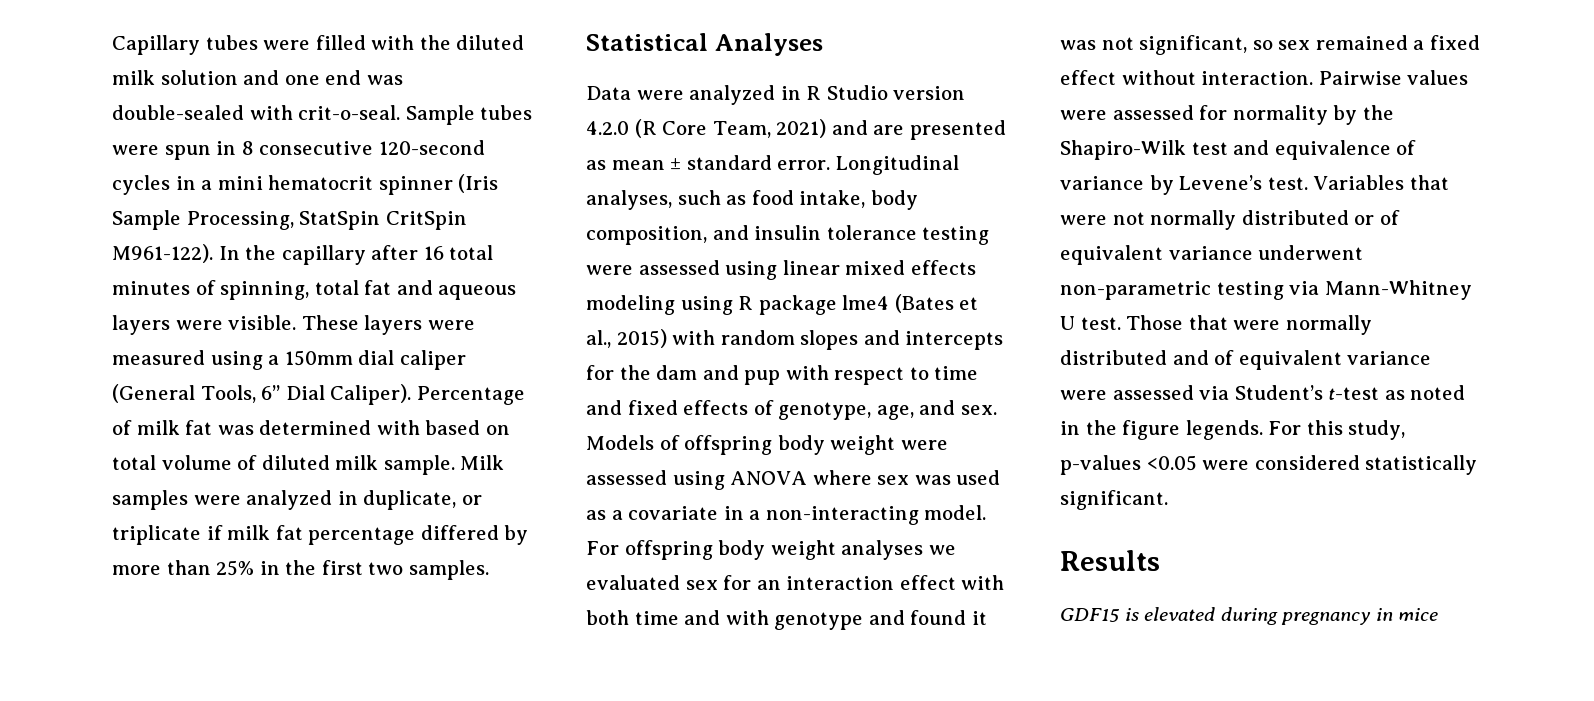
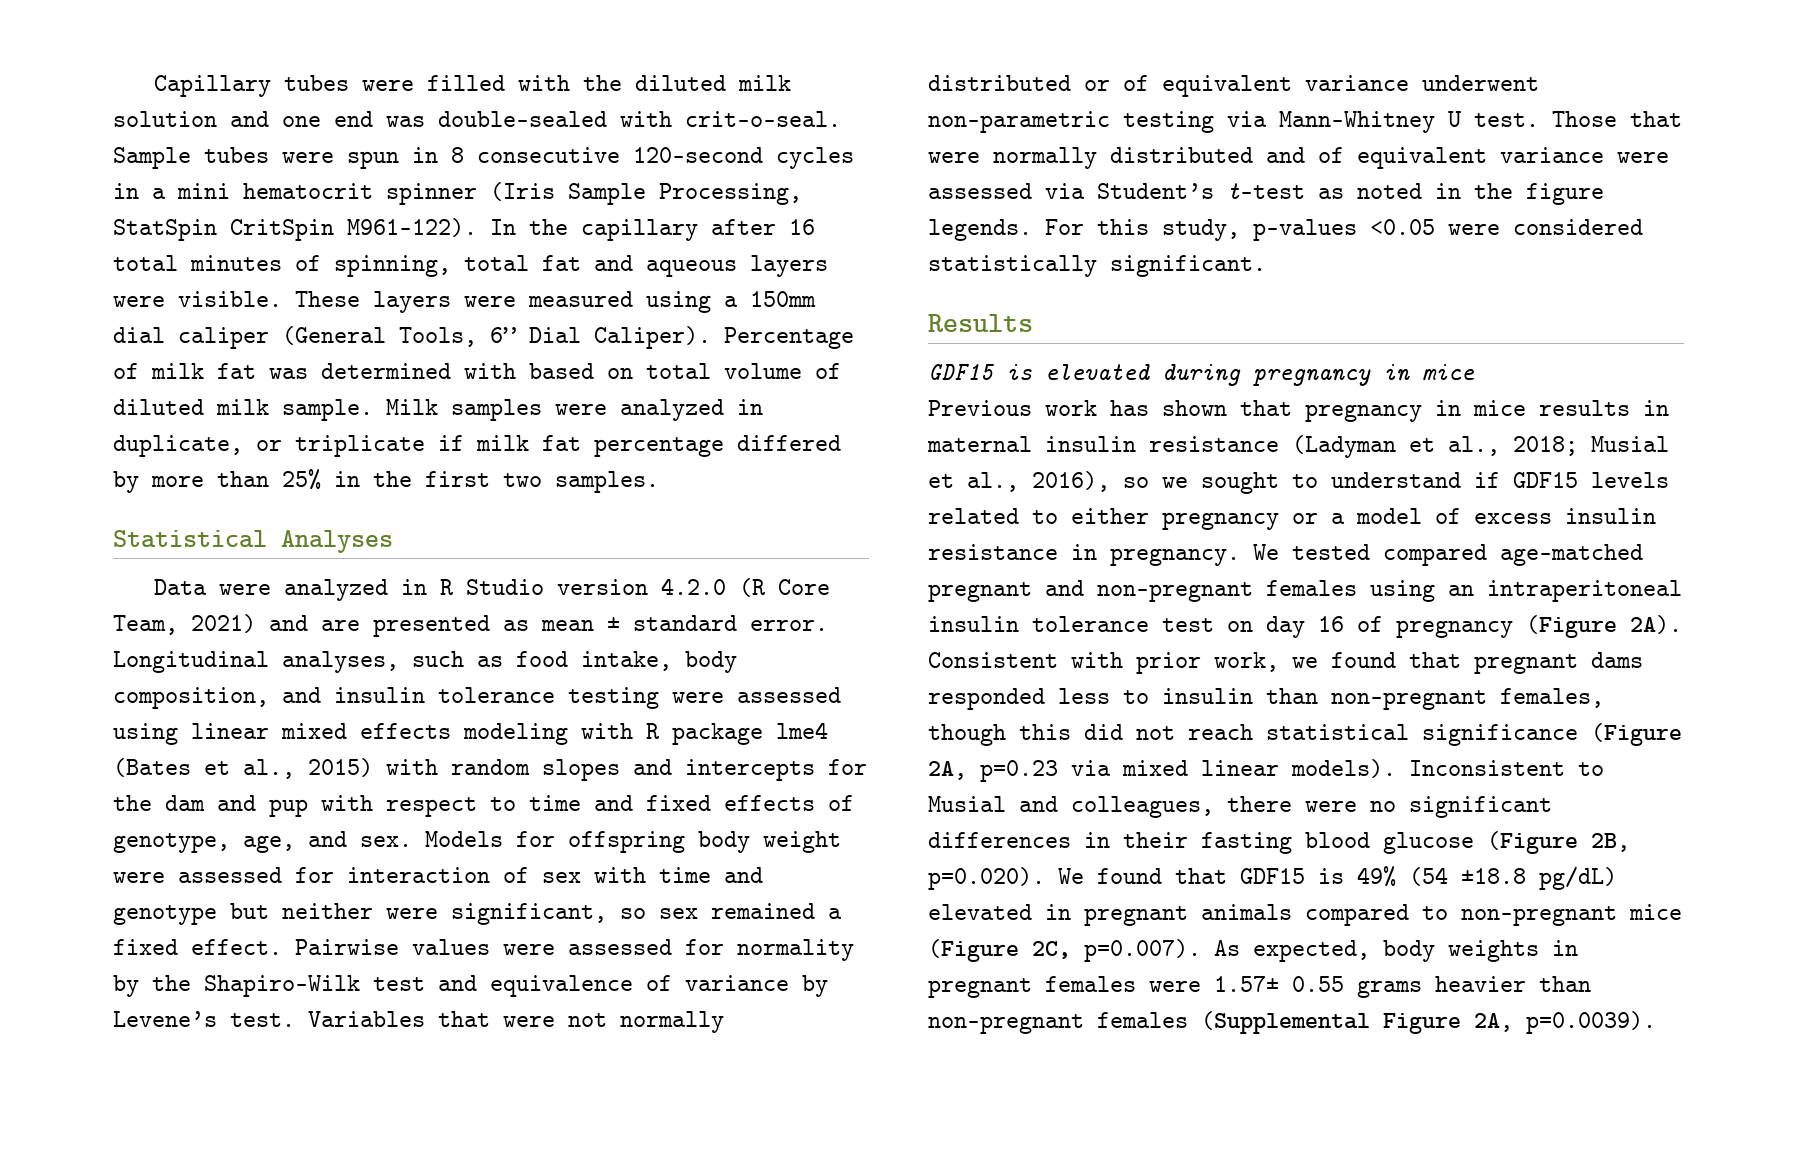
- Longitudinal analyses, such as food intake, body composition, and insulin tolerance testing were assessed using linear mixed effects modeling using R package lme4 (Bates et al., 2015) with random slopes and intercepts for the dam and pup with respect to time and fixed effects of genotype, age, and sex.
+ Longitudinal analyses, such as food intake, body composition, and insulin tolerance testing were assessed using linear mixed effects modeling with R package lme4 (Bates et al., 2015) with random slopes and intercepts for the dam and pup with respect to time and fixed effects of genotype, age, and sex.
- Models of offspring body weight were assessed using ANOVA where sex was used as a covariate in a non-interacting model. For offspring body weight analyses we evaluated sex for an interaction effect with both time and with genotype and found it was not significant, so sex remained a fixed effect without interaction.
+ Models for offspring body weight were assessed for interaction of sex with time and genotype but neither were significant, so sex remained a fixed effect.
+ Previous work has shown that pregnancy in mice results in maternal insulin resistance (Ladyman et al., 2018; Musial et al., 2016), so we sought to understand if GDF15 levels related to either pregnancy or a model of excess insulin resistance in pregnancy. We tested compared age-matched pregnant and non-pregnant females using an intraperitoneal insulin tolerance test on day 16 of pregnancy (Figure 2A). Consistent with prior work, we found that pregnant dams responded less to insulin than non-pregnant females, though this did not reach statistical significance (Figure 2A, p=0.23 via mixed linear models). Inconsistent to Musial and colleagues, there were no significant differences in their fasting blood glucose (Figure 2B, p=0.020). We found that GDF15 is 49% (54 ±18.8 pg/dL) elevated in pregnant animals compared to non-pregnant mice (Figure 2C, p=0.007). As expected, body weights in pregnant females were 1.57± 0.55 grams heavier than non-pregnant females (Supplemental Figure 2A, p=0.0039).

